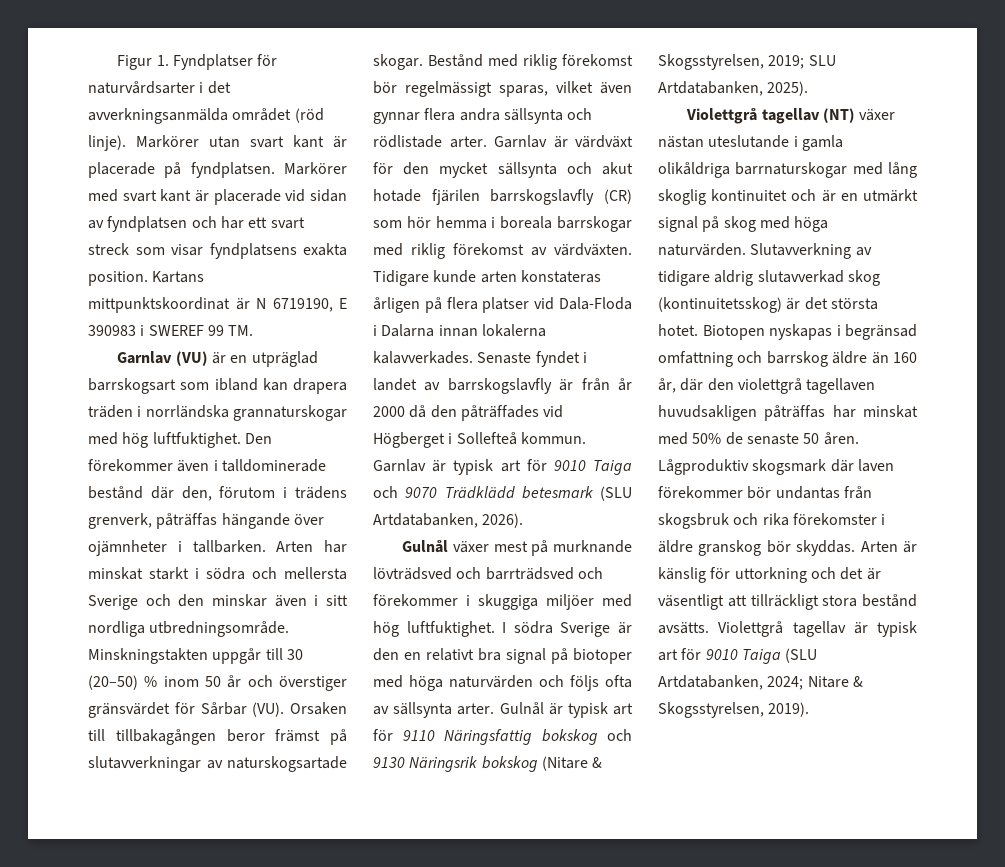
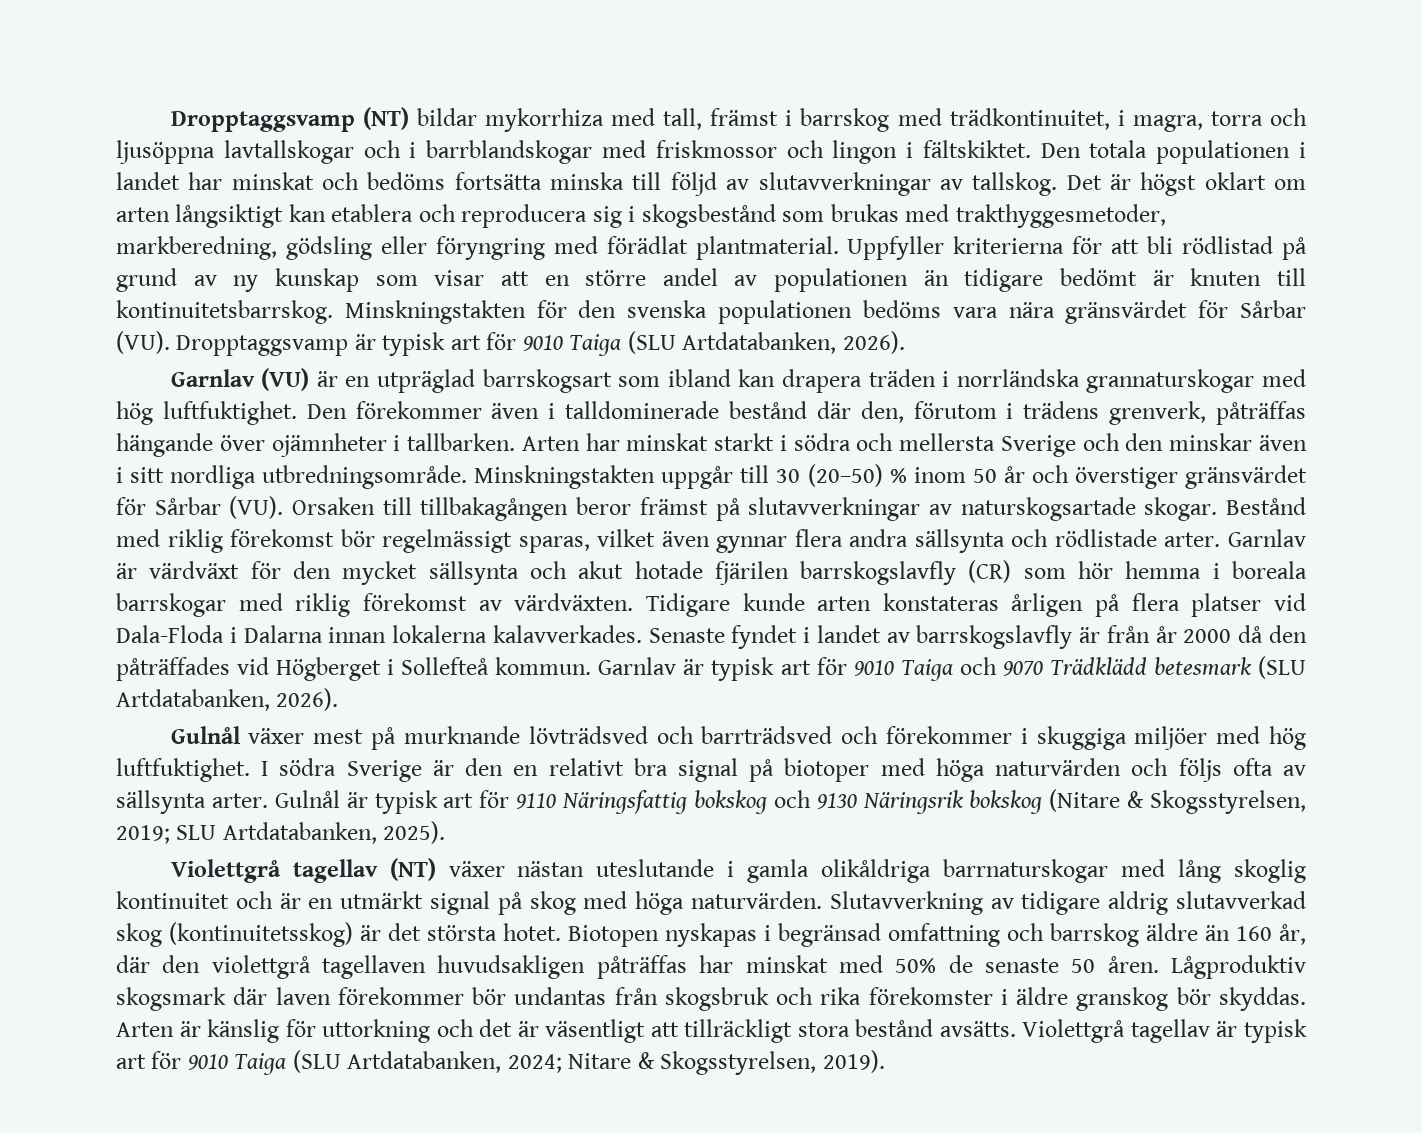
- Figur 1. Fyndplatser för naturvårdsarter i det avverkningsanmälda området (röd linje). Markörer utan svart kant är placerade på fyndplatsen. Markörer med svart kant är placerade vid sidan av fyndplatsen och har ett svart streck som visar fyndplatsens exakta position. Kartans mittpunktskoordinat är N 6719190, E 390983 i SWEREF 99 TM.
+ Dropptaggsvamp (NT) bildar mykorrhiza med tall, främst i barrskog med trädkontinuitet, i magra, torra och ljusöppna lavtallskogar och i barrblandskogar med friskmossor och lingon i fältskiktet. Den totala populationen i landet har minskat och bedöms fortsätta minska till följd av slutavverkningar av tallskog. Det är högst oklart om arten långsiktigt kan etablera och reproducera sig i skogsbestånd som brukas med trakthyggesmetoder, markberedning, gödsling eller föryngring med förädlat plantmaterial. Uppfyller kriterierna för att bli rödlistad på grund av ny kunskap som visar att en större andel av populationen än tidigare bedömt är knuten till kontinuitetsbarrskog. Minskningstakten för den svenska populationen bedöms vara nära gränsvärdet för Sårbar (VU). Dropptaggsvamp är typisk art för 9010 Taiga (SLU Artdatabanken, 2026).

